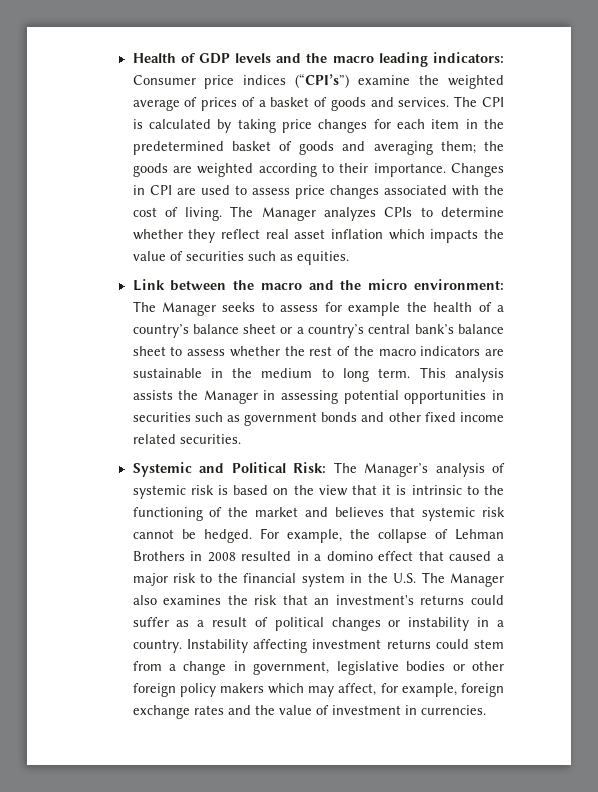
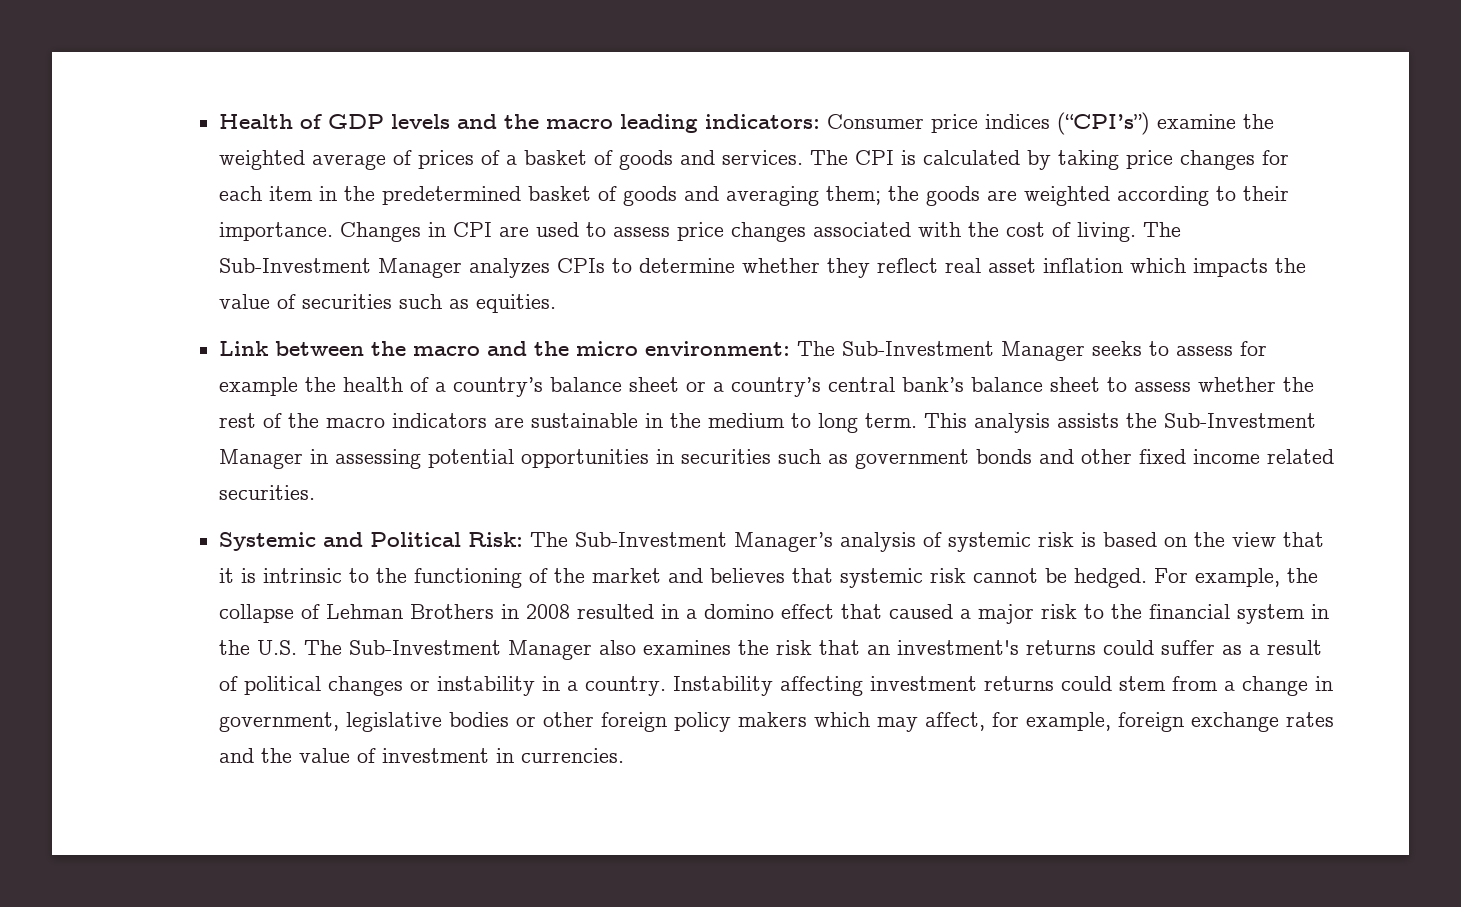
- The Manager analyzes CPIs to determine whether they reflect real asset inflation which impacts the value of securities such as equities.
+ The Sub-Investment Manager analyzes CPIs to determine whether they reflect real asset inflation which impacts the value of securities such as equities.
- Link between the macro and the micro environment: The Manager seeks to assess for example the health of a country’s balance sheet or a country’s central bank’s balance sheet to assess whether the rest of the macro indicators are sustainable in the medium to long term.
+ Link between the macro and the micro environment: The Sub-Investment Manager seeks to assess for example the health of a country’s balance sheet or a country’s central bank’s balance sheet to assess whether the rest of the macro indicators are sustainable in the medium to long term.
- This analysis assists the Manager in assessing potential opportunities in securities such as government bonds and other fixed income related securities.
+ This analysis assists the Sub-Investment Manager in assessing potential opportunities in securities such as government bonds and other fixed income related securities.
- Systemic and Political Risk: The Manager’s analysis of systemic risk is based on the view that it is intrinsic to the functioning of the market and believes that systemic risk cannot be hedged.
+ Systemic and Political Risk: The Sub-Investment Manager’s analysis of systemic risk is based on the view that it is intrinsic to the functioning of the market and believes that systemic risk cannot be hedged.
- For example, the collapse of Lehman Brothers in 2008 resulted in a domino effect that caused a major risk to the financial system in the U.S. The Manager also examines the risk that an investment's returns could suffer as a result of political changes or instability in a country.
+ For example, the collapse of Lehman Brothers in 2008 resulted in a domino effect that caused a major risk to the financial system in the U.S. The Sub-Investment Manager also examines the risk that an investment's returns could suffer as a result of political changes or instability in a country.

